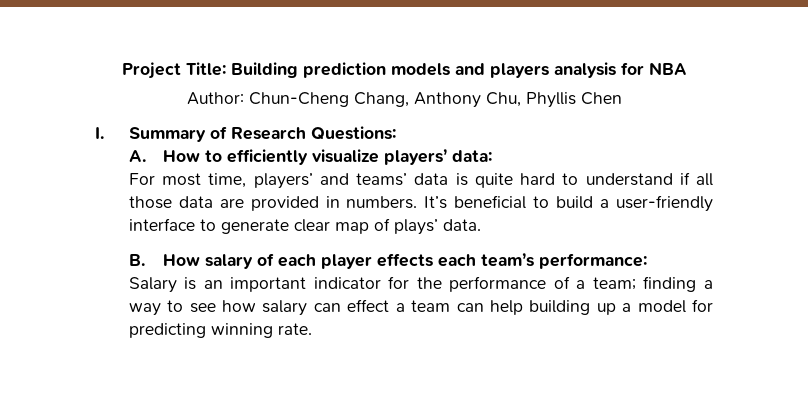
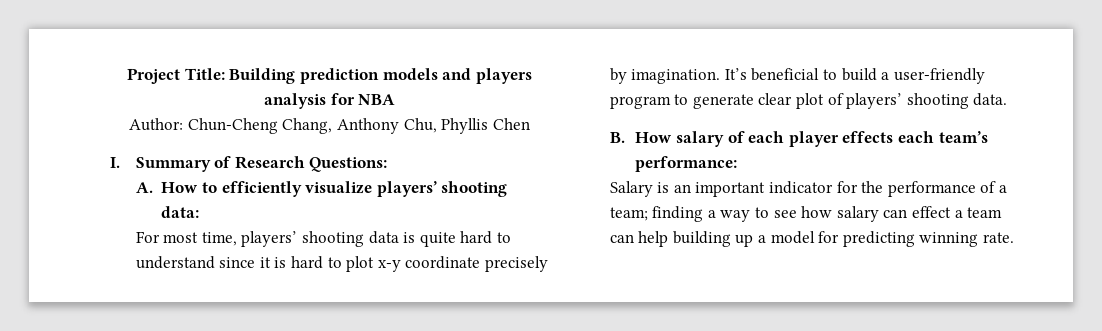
- A. How to efficiently visualize players’ data:
+ A. How to efficiently visualize players’ shooting data:
- For most time, players’ and teams’ data is quite hard to understand if all those data are provided in numbers.
+ For most time, players’ shooting data is quite hard to understand since it is hard to plot x-y coordinate precisely by imagination.
- It’s beneficial to build a user-friendly interface to generate clear map of plays’ data.
+ It’s beneficial to build a user-friendly program to generate clear plot of players’ shooting data.

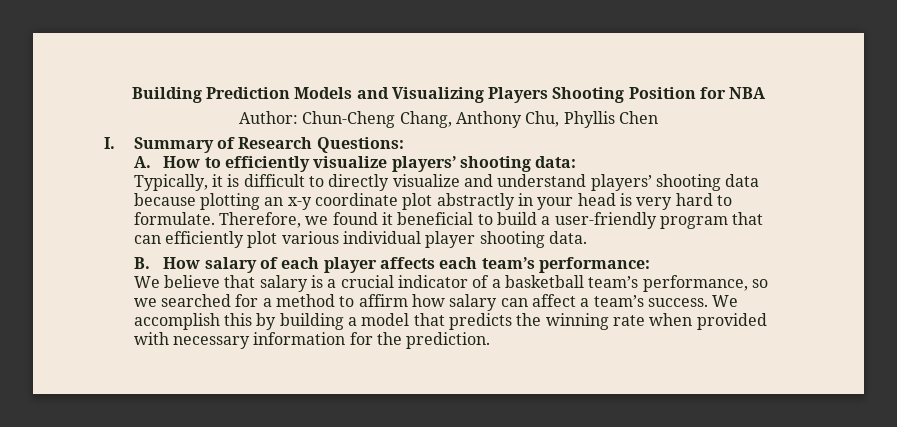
- Project Title: Building prediction models and players analysis for NBA
+ Building Prediction Models and Visualizing Players Shooting Position for NBA
- For most time, players’ shooting data is quite hard to understand since it is hard to plot x-y coordinate precisely by imagination. It’s beneficial to build a user-friendly program to generate clear plot of players’ shooting data.
+ Typically, it is difficult to directly visualize and understand players’ shooting data because plotting an x-y coordinate plot abstractly in your head is very hard to formulate. Therefore, we found it beneficial to build a user-friendly program that can efficiently plot various individual player shooting data.
- B. How salary of each player effects each team’s performance:
+ B. How salary of each player affects each team’s performance:
- Salary is an important indicator for the performance of a team; finding a way to see how salary can effect a team can help building up a model for predicting winning rate.
+ We believe that salary is a crucial indicator of a basketball team’s performance, so we searched for a method to affirm how salary can affect a team’s success. We accomplish this by building a model that predicts the winning rate when provided with necessary information for the prediction.

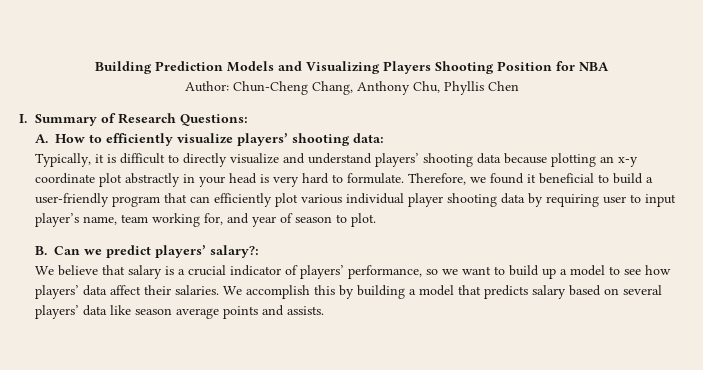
- Therefore, we found it beneficial to build a user-friendly program that can efficiently plot various individual player shooting data.
- B. How salary of each player affects each team’s performance:
+ Therefore, we found it beneficial to build a user-friendly program that can efficiently plot various individual player shooting data by requiring user to input player’s name, team working for, and year of season to plot.
+ B. Can we predict players’ salary?:
- We believe that salary is a crucial indicator of a basketball team’s performance, so we searched for a method to affirm how salary can affect a team’s success.
+ We believe that salary is a crucial indicator of players’ performance, so we want to build up a model to see how players’ data affect their salaries.
- We accomplish this by building a model that predicts the winning rate when provided with necessary information for the prediction.
+ We accomplish this by building a model that predicts salary based on several players’ data like season average points and assists.

